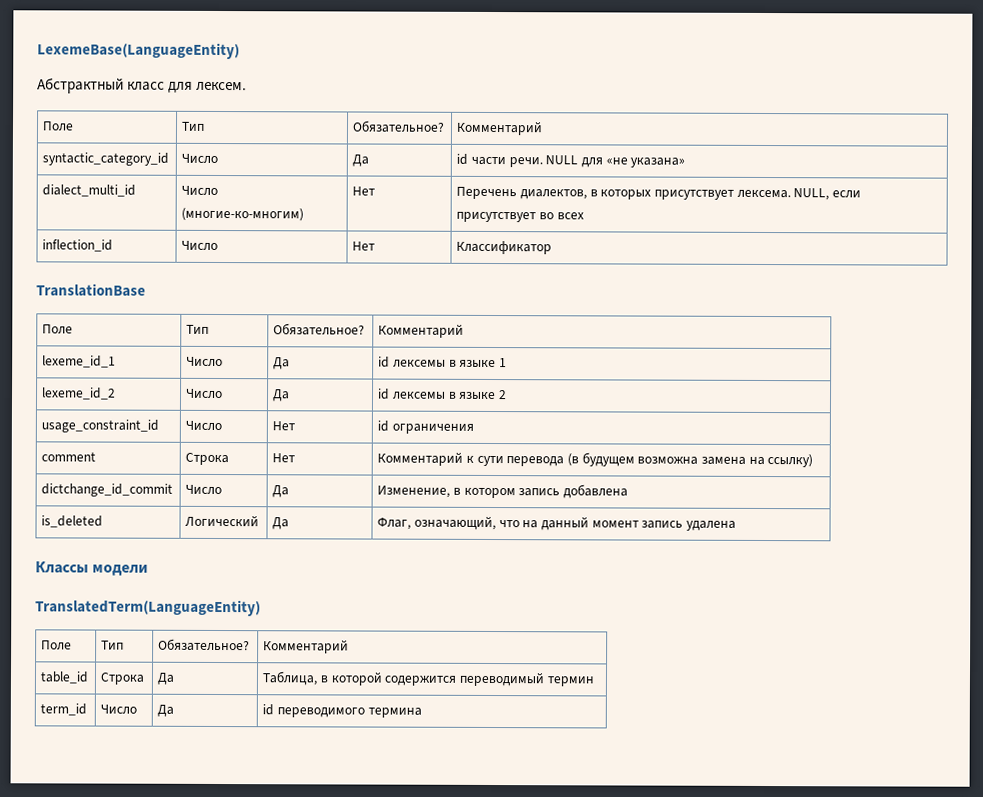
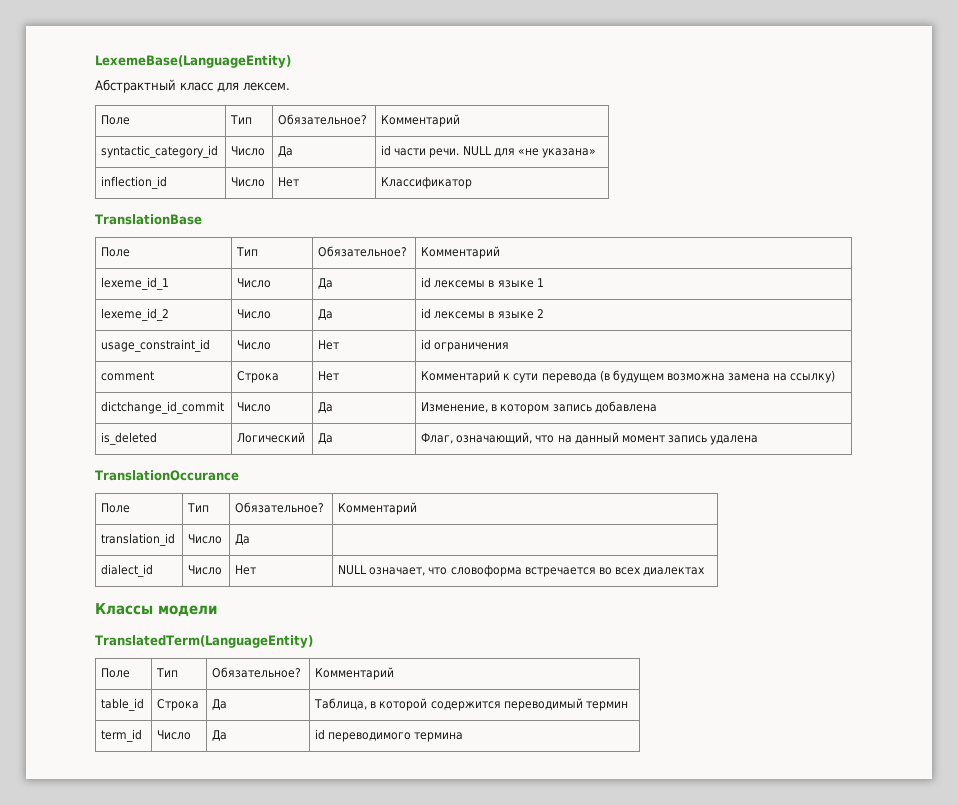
- dialect_multi_id | Число (многие-ко-многим) | Нет | Перечень диалектов, в которых присутствует лексема. NULL, если присутствует во всех
+ TranslationOccurance
+ Поле | Тип | Обязательное? | Комментарий
+ translation_id | Число | Да |
+ dialect_id | Число | Нет | NULL означает, что словоформа встречается во всех диалектах

